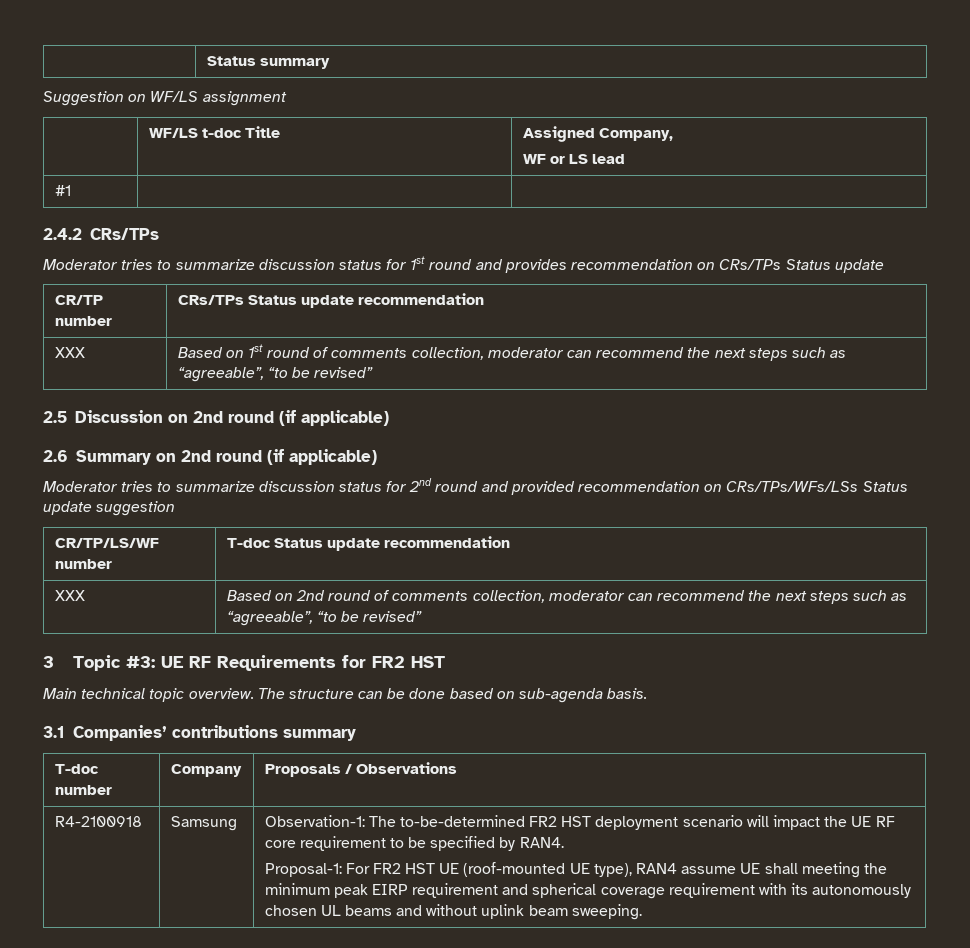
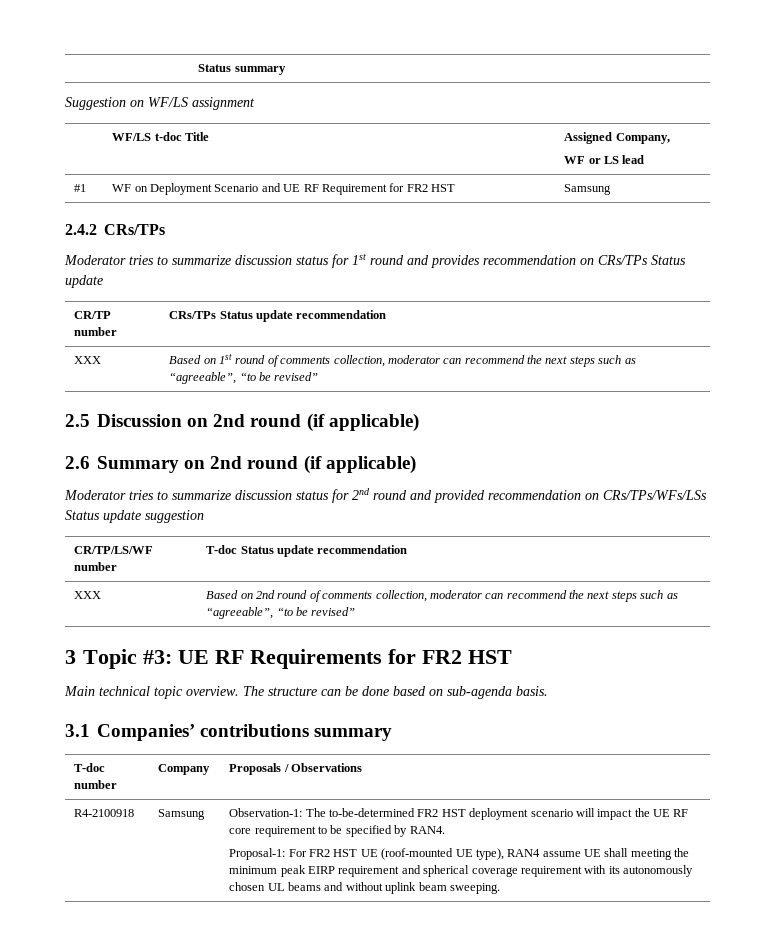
- #1 | |
+ #1 | WF on Deployment Scenario and UE RF Requirement for FR2 HST | Samsung

